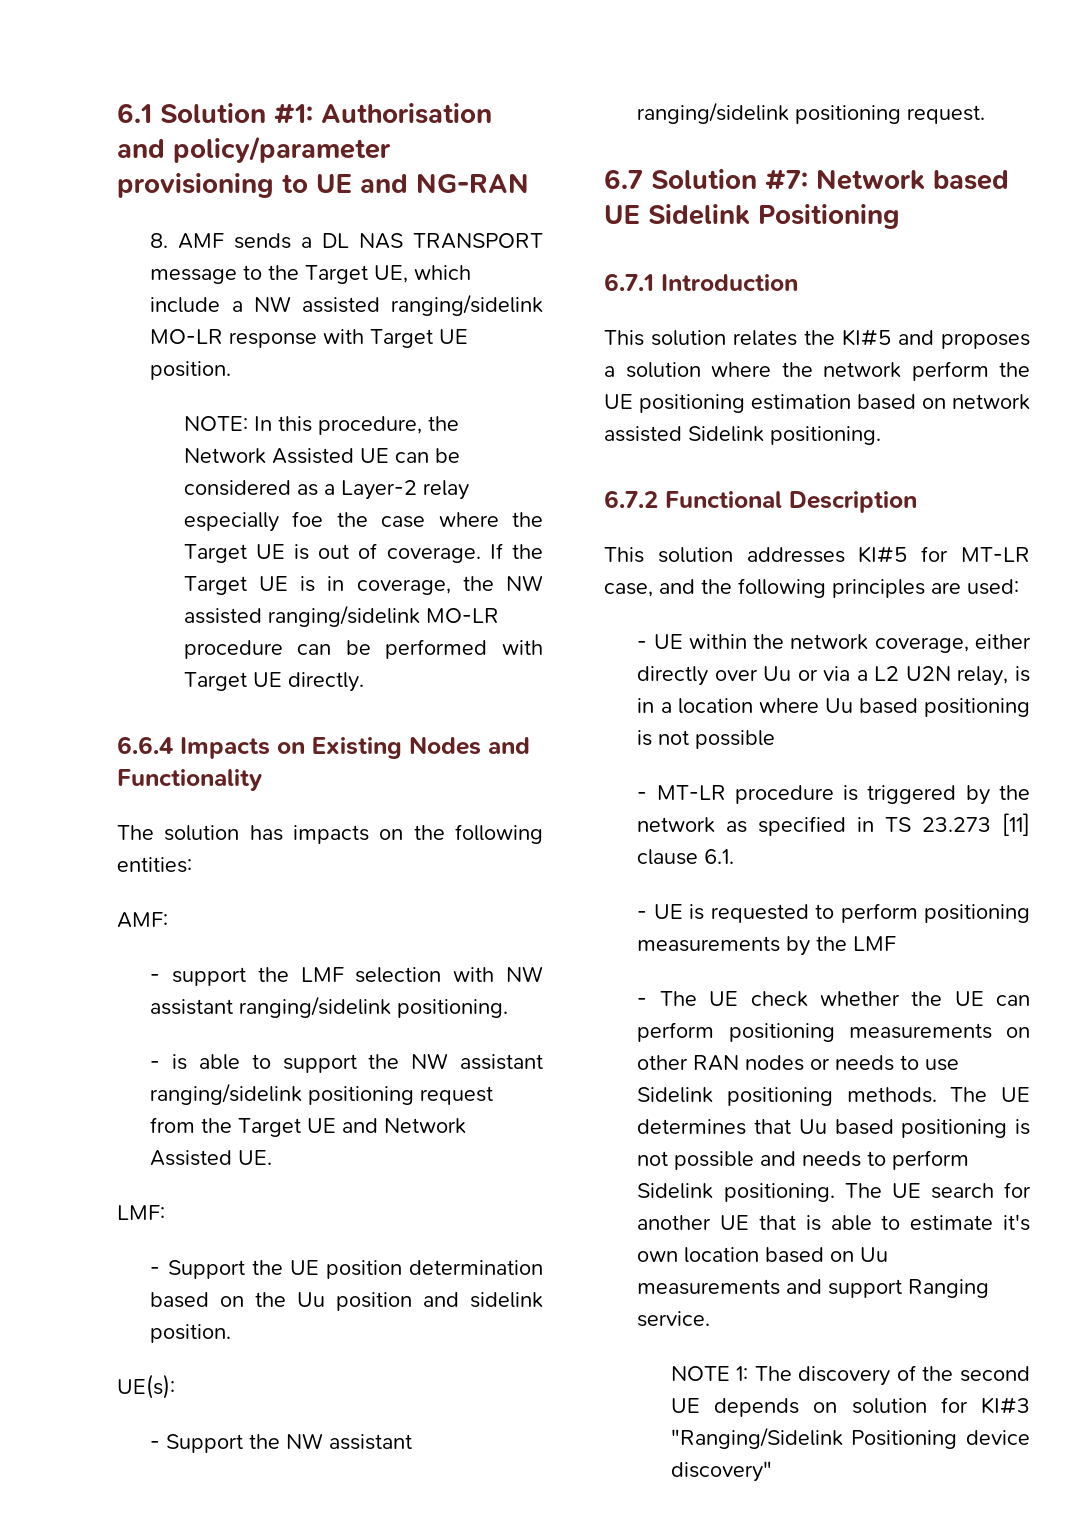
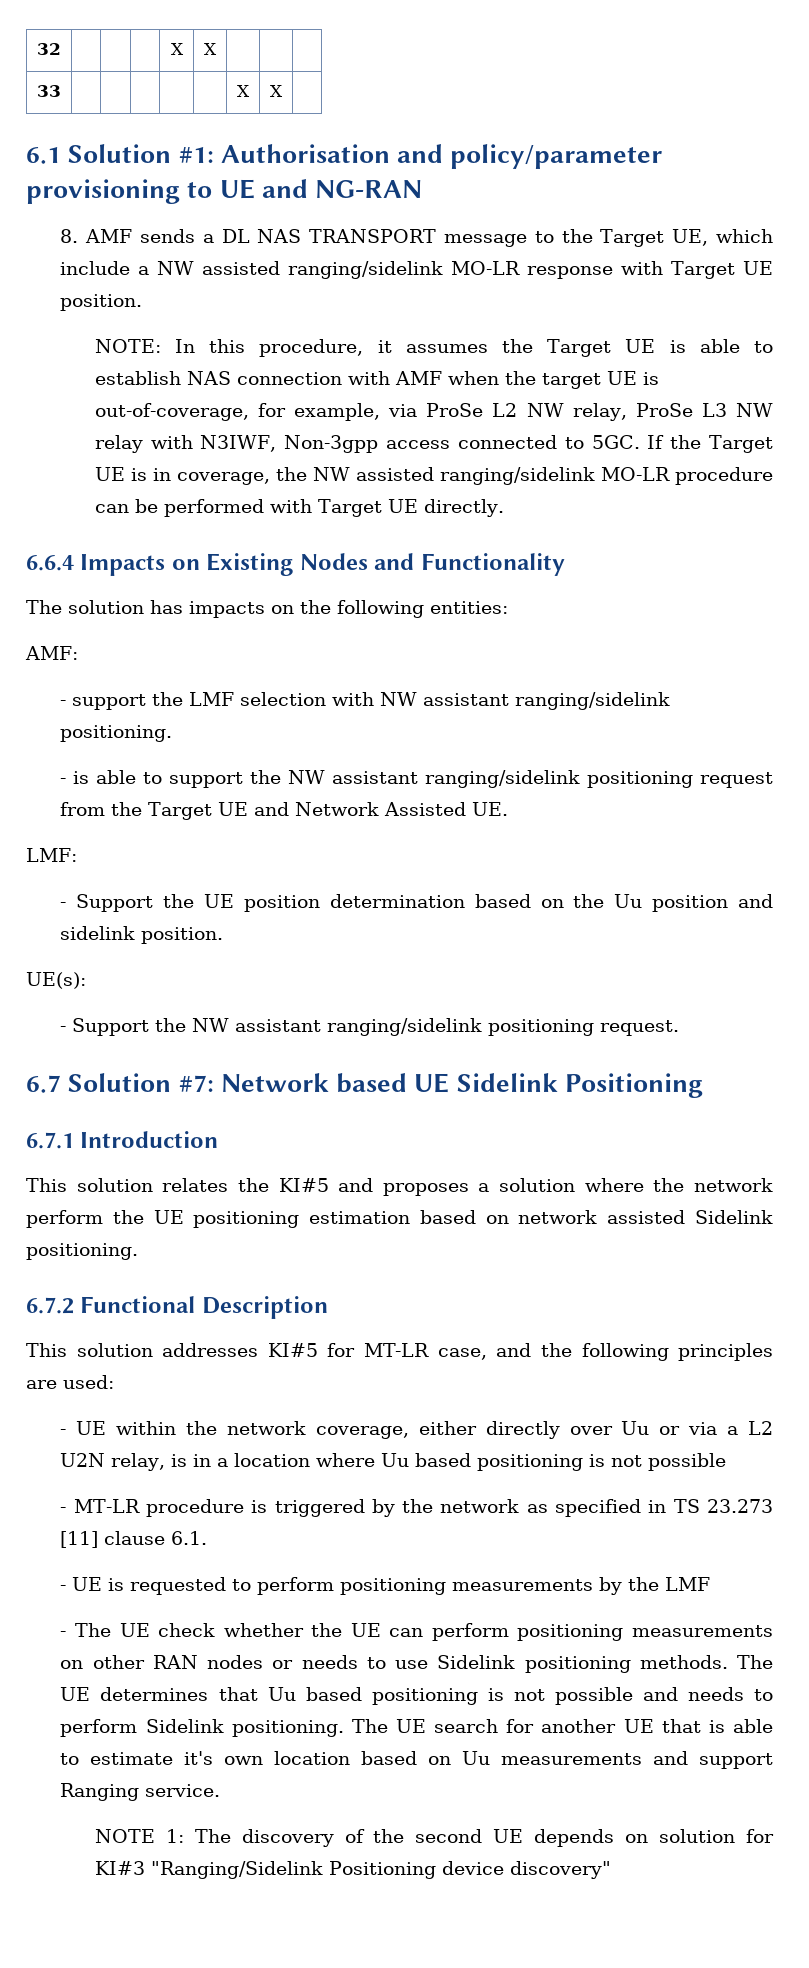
+ 32 | | | | X | X | | |
+ 33 | | | | | | X | X |
- NOTE: In this procedure, the Network Assisted UE can be considered as a Layer-2 relay especially foe the case where the Target UE is out of coverage.
+ NOTE: In this procedure, it assumes the Target UE is able to establish NAS connection with AMF when the target UE is out-of-coverage, for example, via ProSe L2 NW relay, ProSe L3 NW relay with N3IWF, Non-3gpp access connected to 5GC.

